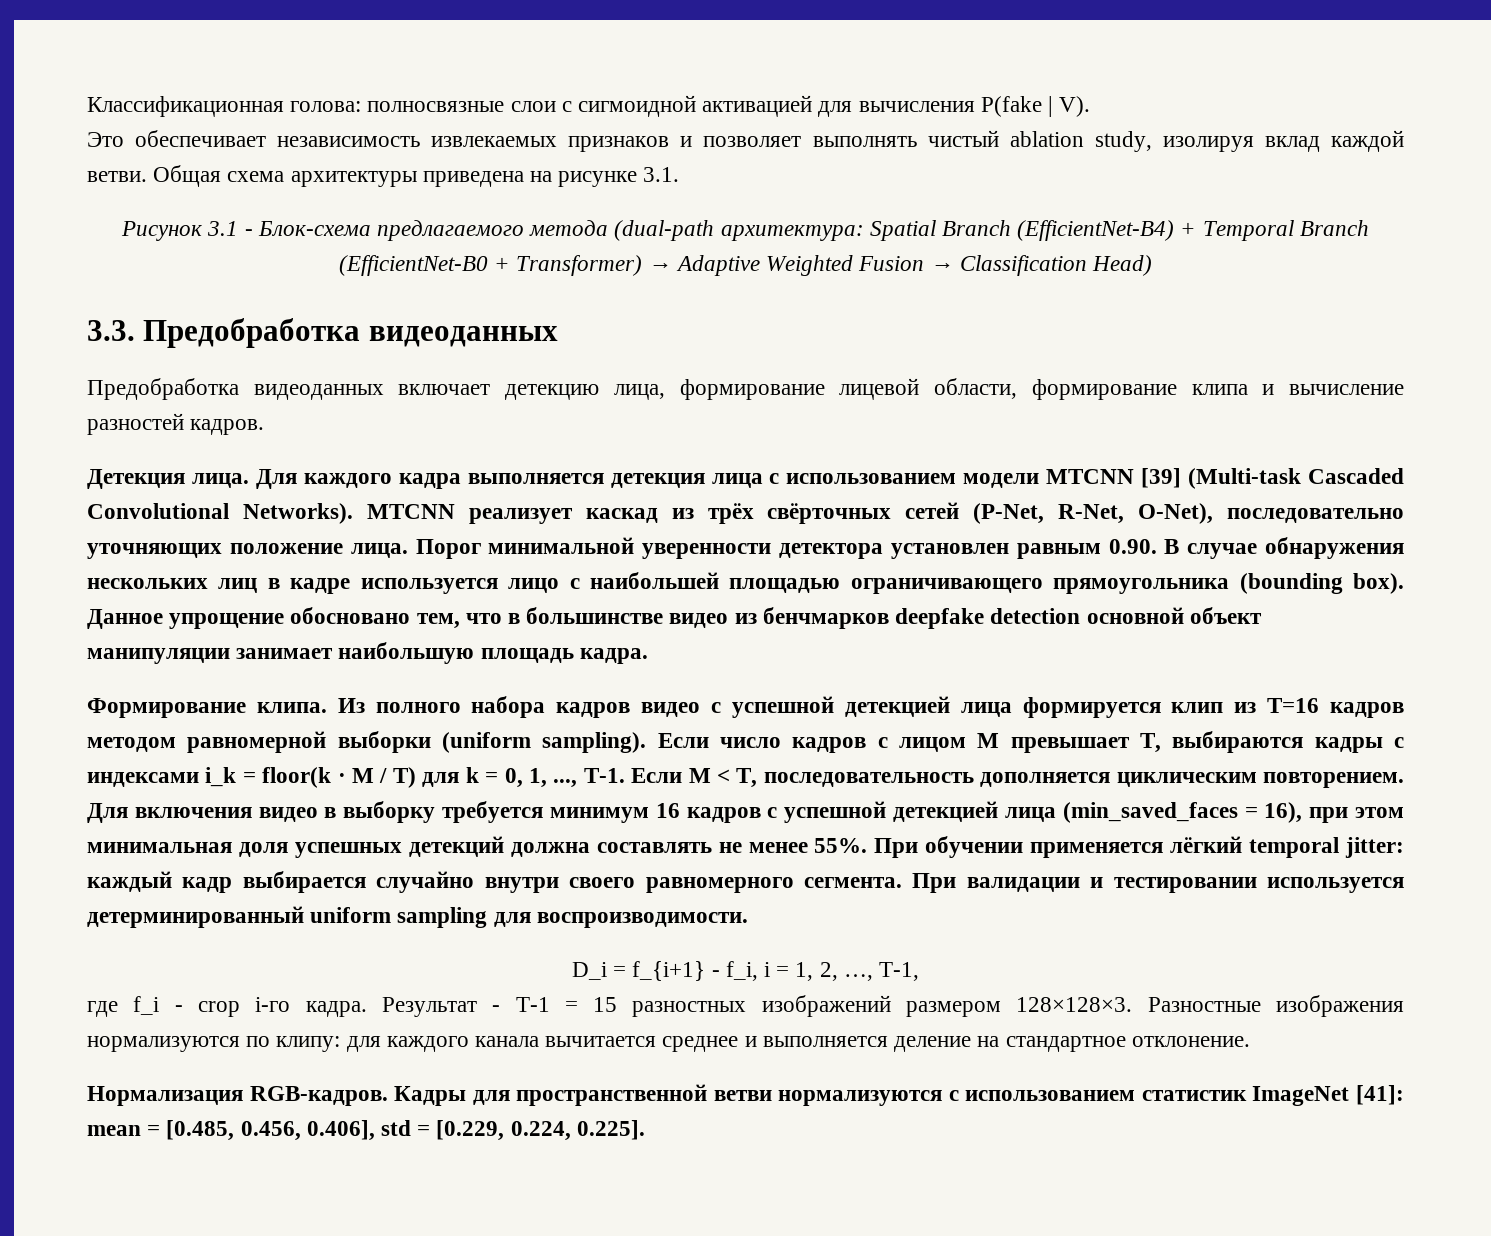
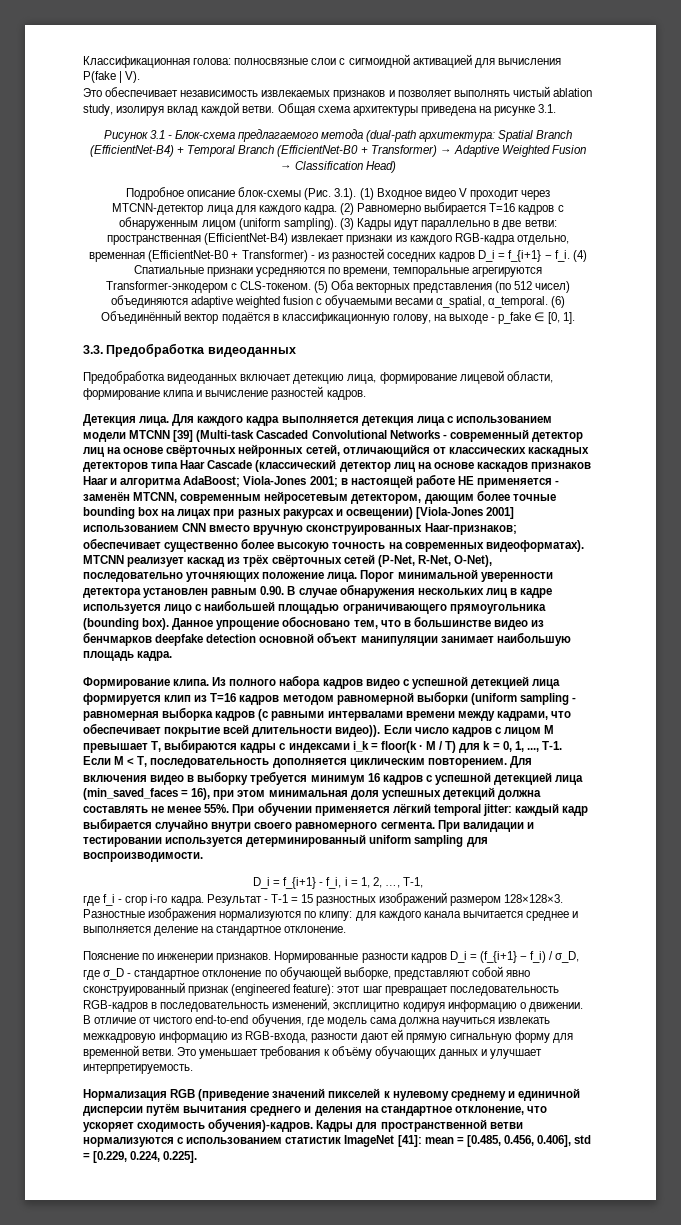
+ Подробное описание блок-схемы (Рис. 3.1). (1) Входное видео V проходит через MTCNN-детектор лица для каждого кадра. (2) Равномерно выбирается T=16 кадров с обнаруженным лицом (uniform sampling). (3) Кадры идут параллельно в две ветви: пространственная (EfficientNet-B4) извлекает признаки из каждого RGB-кадра отдельно, временная (EfficientNet-B0 + Transformer) - из разностей соседних кадров D_i = f_{i+1} − f_i. (4) Спатиальные признаки усредняются по времени, темпоральные агрегируются Transformer-энкодером с CLS-токеном. (5) Оба векторных представления (по 512 чисел) объединяются adaptive weighted fusion с обучаемыми весами α_spatial, α_temporal. (6) Объединённый вектор подаётся в классификационную голову, на выходе - p_fake ∈ [0, 1].
- Для каждого кадра выполняется детекция лица с использованием модели MTCNN [39] (Multi-task Cascaded Convolutional Networks).
+ Для каждого кадра выполняется детекция лица с использованием модели MTCNN [39] (Multi-task Cascaded Convolutional Networks - современный детектор лиц на основе свёрточных нейронных сетей, отличающийся от классических каскадных детекторов типа Haar Cascade (классический детектор лиц на основе каскадов признаков Haar и алгоритма AdaBoost; Viola-Jones 2001; в настоящей работе НЕ применяется - заменён MTCNN, современным нейросетевым детектором, дающим более точные bounding box на лицах при разных ракурсах и освещении) [Viola-Jones 2001] использованием CNN вместо вручную сконструированных Haar-признаков; обеспечивает существенно более высокую точность на современных видеоформатах).
- Из полного набора кадров видео с успешной детекцией лица формируется клип из T=16 кадров методом равномерной выборки (uniform sampling).
+ Из полного набора кадров видео с успешной детекцией лица формируется клип из T=16 кадров методом равномерной выборки (uniform sampling - равномерная выборка кадров (с равными интервалами времени между кадрами, что обеспечивает покрытие всей длительности видео)).
- Нормализация RGB-кадров.
+ Пояснение по инженерии признаков. Нормированные разности кадров D_i = (f_{i+1} − f_i) / σ_D, где σ_D - стандартное отклонение по обучающей выборке, представляют собой явно сконструированный признак (engineered feature): этот шаг превращает последовательность RGB-кадров в последовательность изменений, эксплицитно кодируя информацию о движении. В отличие от чистого end-to-end обучения, где модель сама должна научиться извлекать межкадровую информацию из RGB-входа, разности дают ей прямую сигнальную форму для временной ветви. Это уменьшает требования к объёму обучающих данных и улучшает интерпретируемость.
+ Нормализация RGB (приведение значений пикселей к нулевому среднему и единичной дисперсии путём вычитания среднего и деления на стандартное отклонение, что ускоряет сходимость обучения)-кадров.

